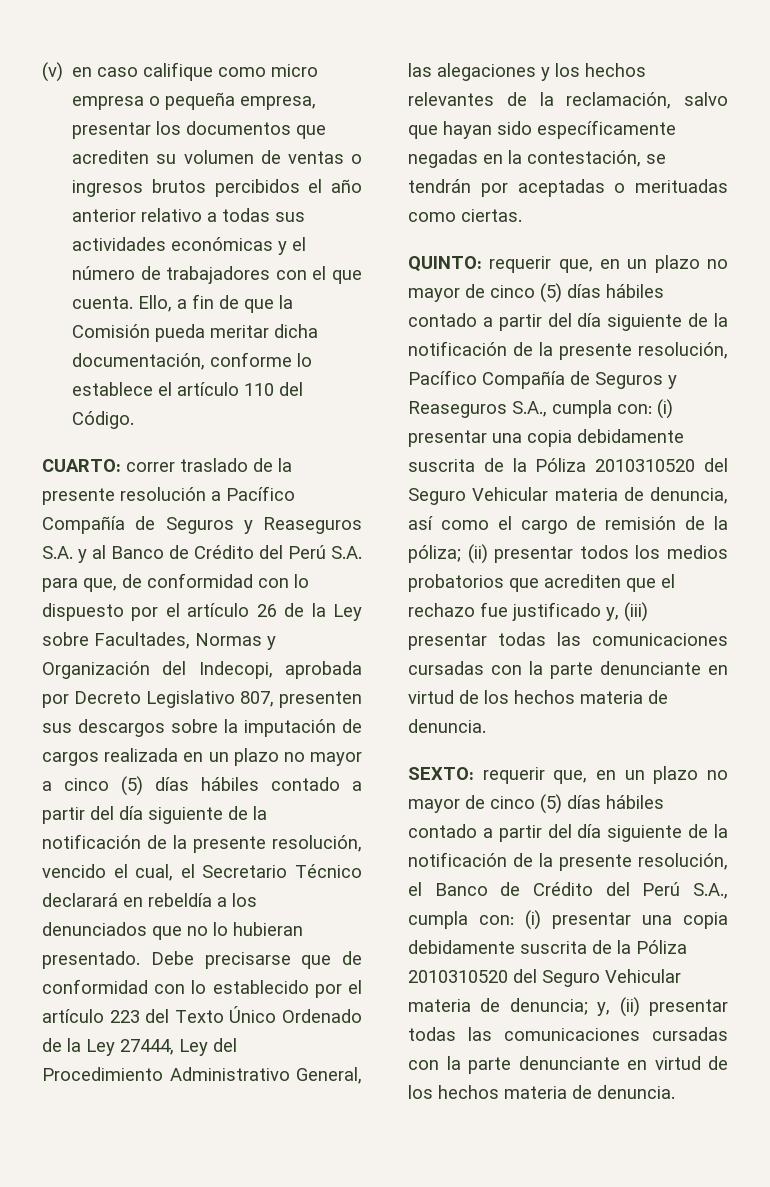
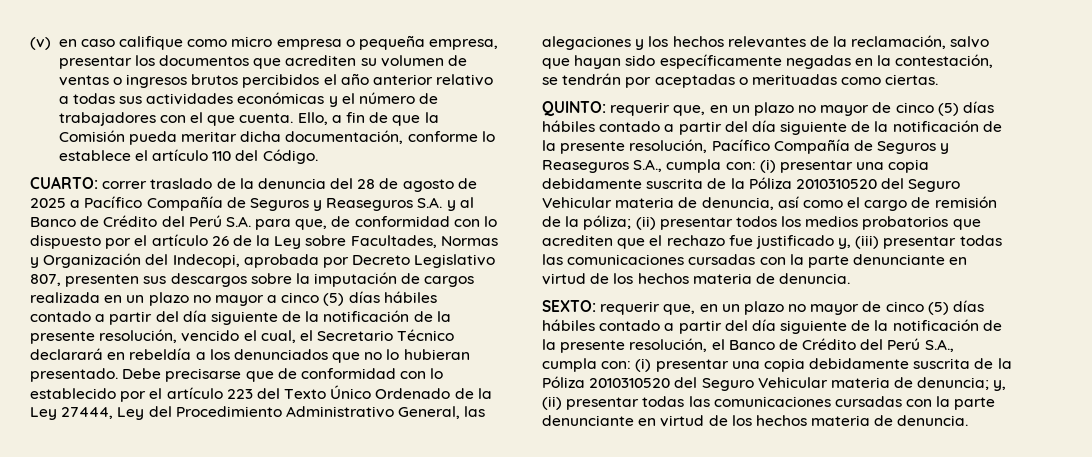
- correr traslado de la presente resolución a Pacífico Compañía de Seguros y Reaseguros S.A. y al Banco de Crédito del Perú S.A. para que, de conformidad con lo dispuesto por el artículo 26 de la Ley sobre Facultades, Normas y Organización del Indecopi, aprobada por Decreto Legislativo 807, presenten sus descargos sobre la imputación de cargos realizada en un plazo no mayor a cinco (5) días hábiles contado a partir del día siguiente de la notificación de la presente resolución, vencido el cual, el Secretario Técnico declarará en rebeldía a los denunciados que no lo hubieran presentado.
+ correr traslado de la denuncia del 28 de agosto de 2025 a Pacífico Compañía de Seguros y Reaseguros S.A. y al Banco de Crédito del Perú S.A. para que, de conformidad con lo dispuesto por el artículo 26 de la Ley sobre Facultades, Normas y Organización del Indecopi, aprobada por Decreto Legislativo 807, presenten sus descargos sobre la imputación de cargos realizada en un plazo no mayor a cinco (5) días hábiles contado a partir del día siguiente de la notificación de la presente resolución, vencido el cual, el Secretario Técnico declarará en rebeldía a los denunciados que no lo hubieran presentado.

